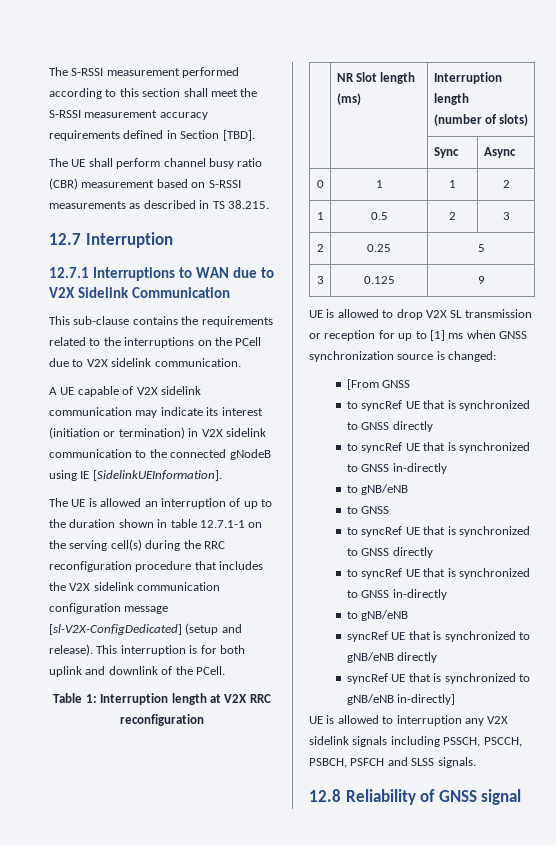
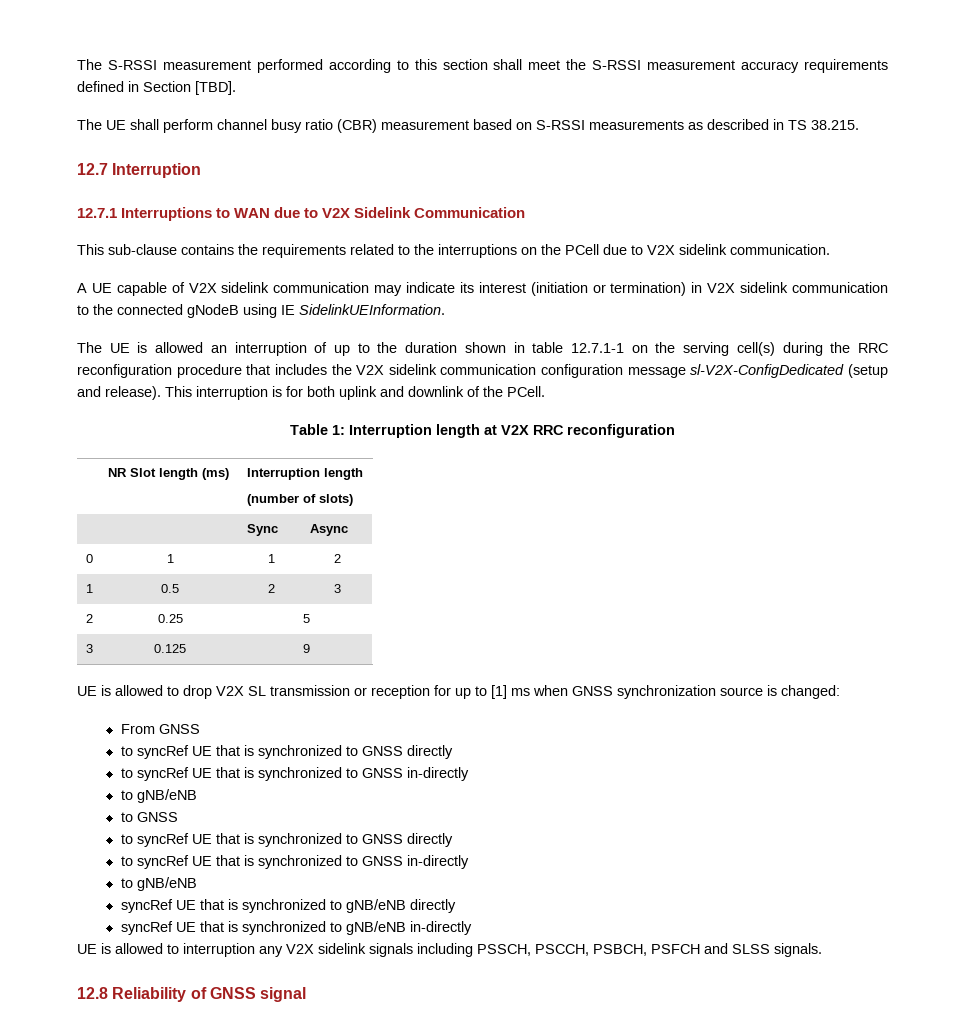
- A UE capable of V2X sidelink communication may indicate its interest (initiation or termination) in V2X sidelink communication to the connected gNodeB using IE [SidelinkUEInformation].
+ A UE capable of V2X sidelink communication may indicate its interest (initiation or termination) in V2X sidelink communication to the connected gNodeB using IE SidelinkUEInformation.
- The UE is allowed an interruption of up to the duration shown in table 12.7.1-1 on the serving cell(s) during the RRC reconfiguration procedure that includes the V2X sidelink communication configuration message [sl-V2X-ConfigDedicated] (setup and release).
+ The UE is allowed an interruption of up to the duration shown in table 12.7.1-1 on the serving cell(s) during the RRC reconfiguration procedure that includes the V2X sidelink communication configuration message sl-V2X-ConfigDedicated (setup and release).
- [From GNSS
+ From GNSS
- syncRef UE that is synchronized to gNB/eNB in-directly]
+ syncRef UE that is synchronized to gNB/eNB in-directly

